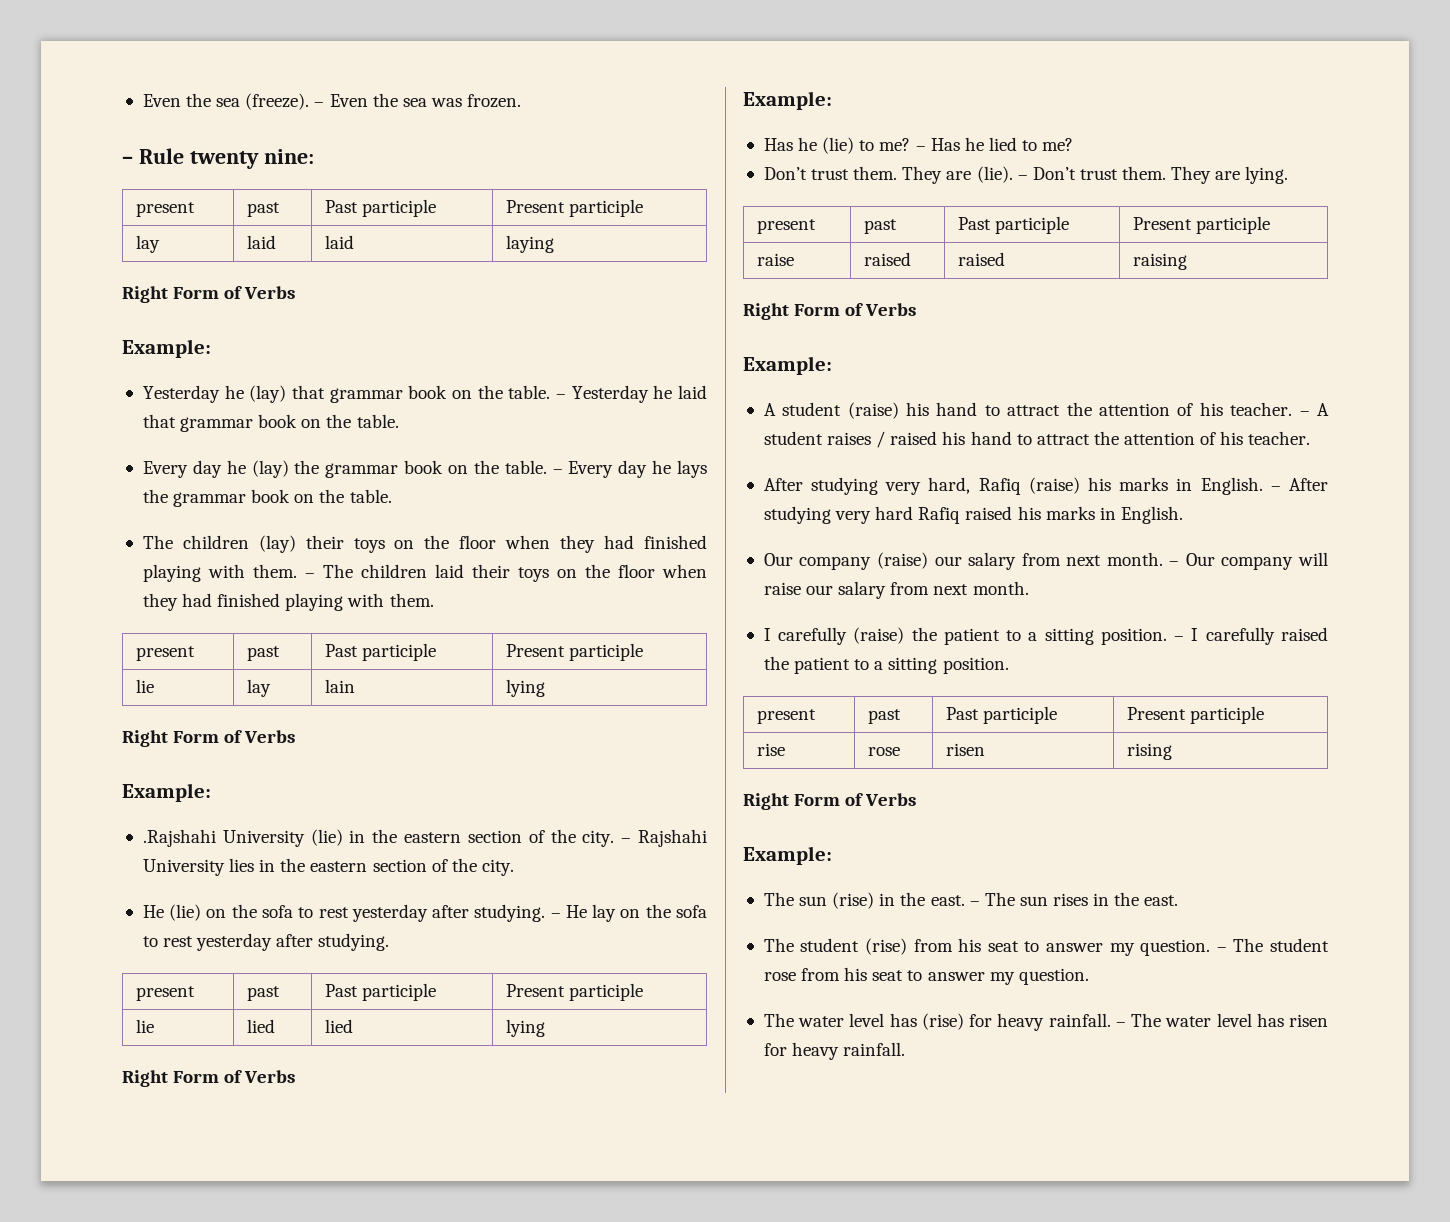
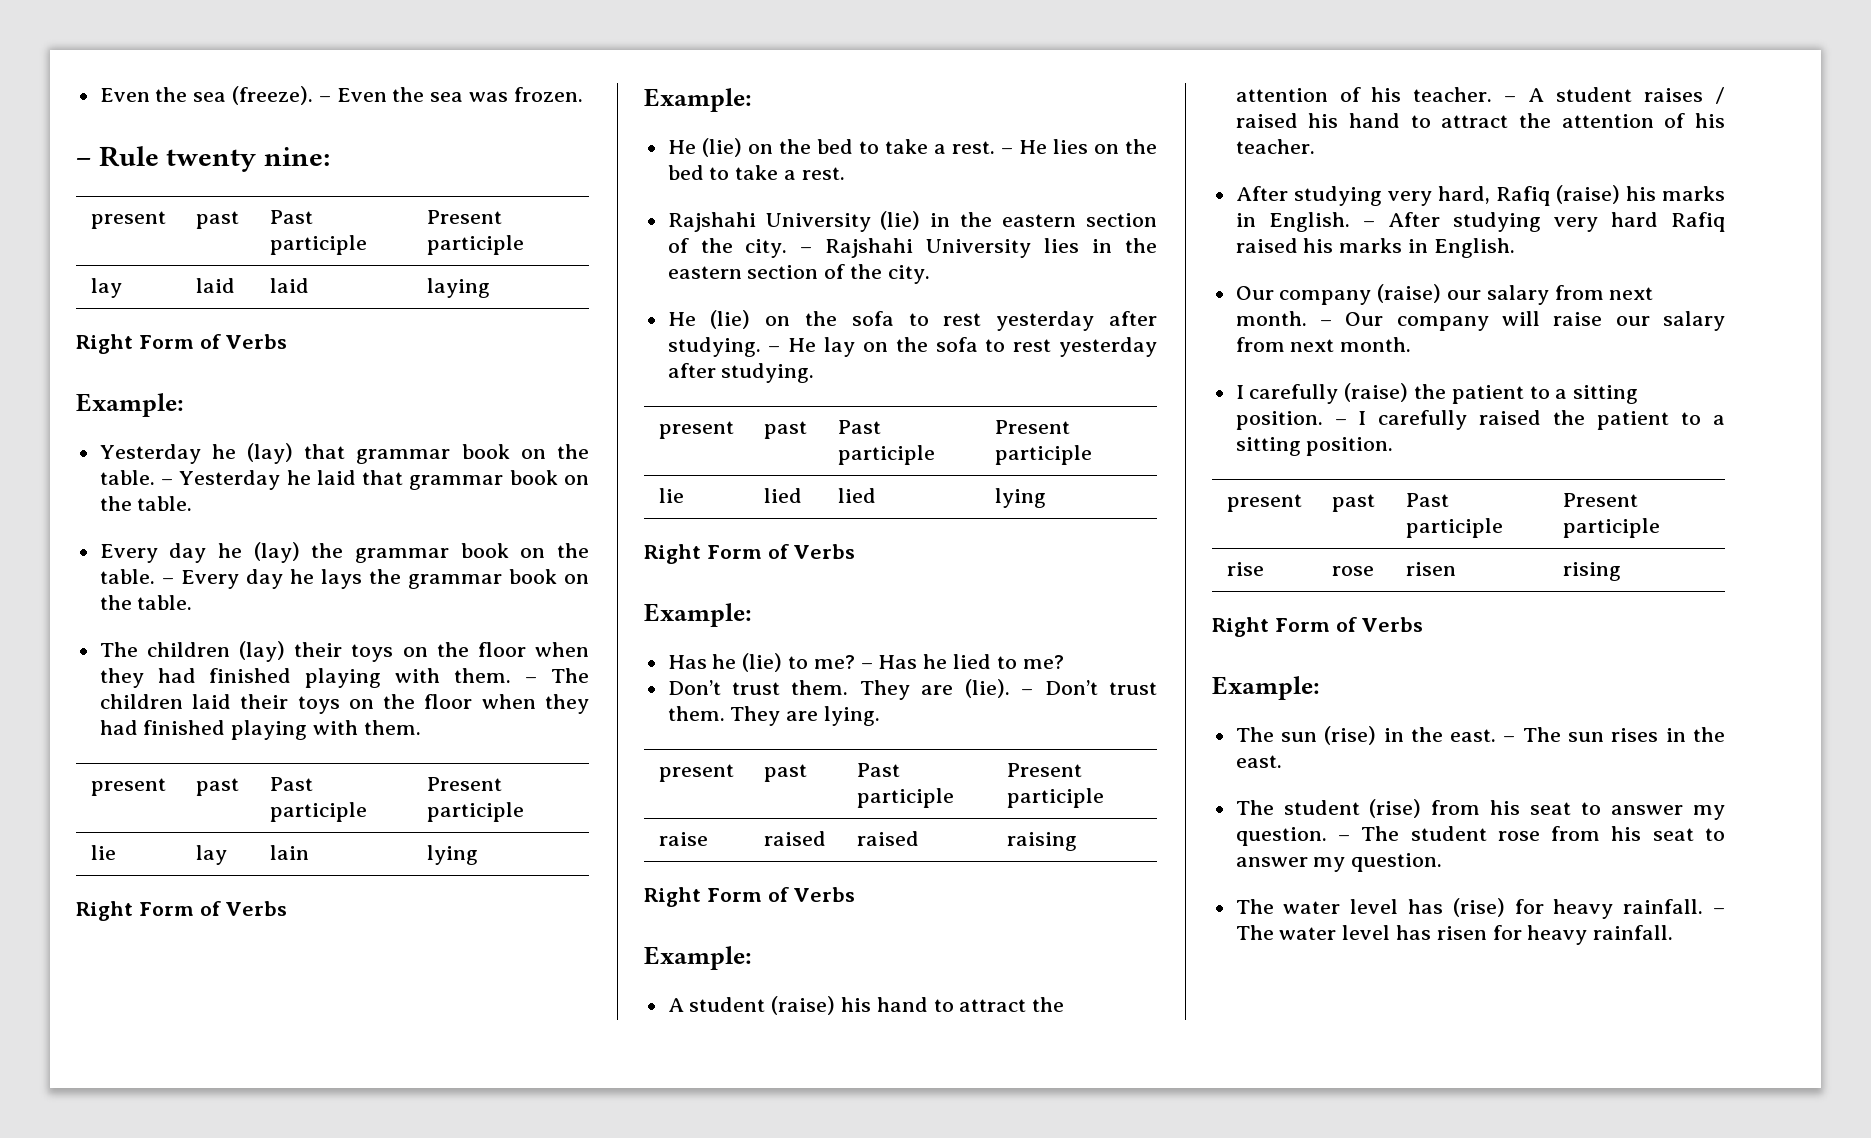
- .Rajshahi University (lie) in the eastern section of the city.
+ He (lie) on the bed to take a rest. – He lies on the bed to take a rest.
+ Rajshahi University (lie) in the eastern section of the city.

